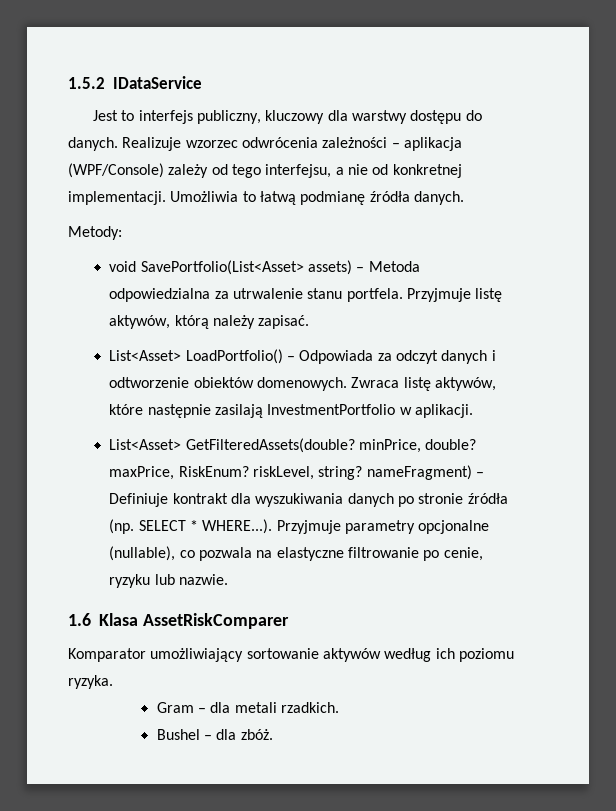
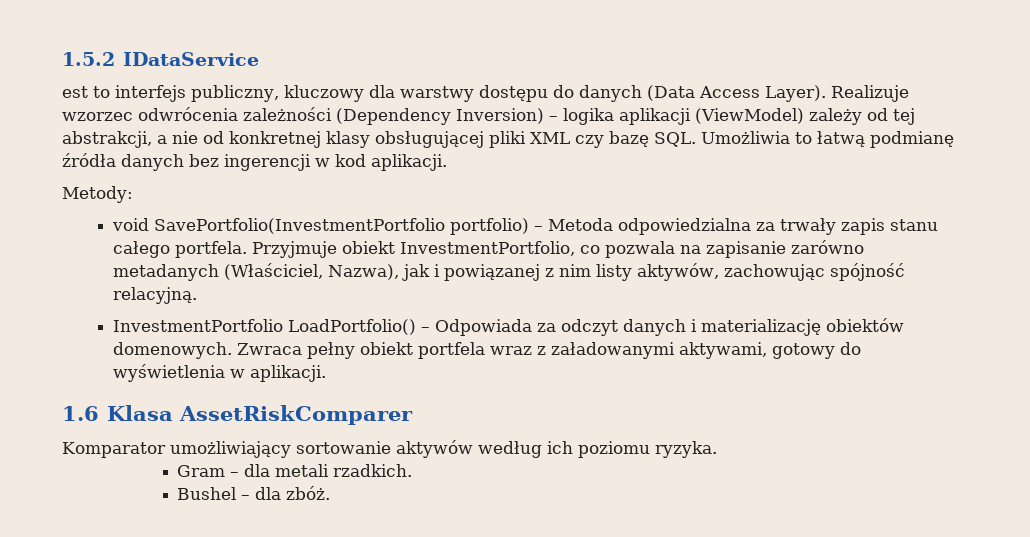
- Jest to interfejs publiczny, kluczowy dla warstwy dostępu do danych. Realizuje wzorzec odwrócenia zależności – aplikacja (WPF/Console) zależy od tego interfejsu, a nie od konkretnej implementacji. Umożliwia to łatwą podmianę źródła danych.
+ est to interfejs publiczny, kluczowy dla warstwy dostępu do danych (Data Access Layer). Realizuje wzorzec odwrócenia zależności (Dependency Inversion) – logika aplikacji (ViewModel) zależy od tej abstrakcji, a nie od konkretnej klasy obsługującej pliki XML czy bazę SQL. Umożliwia to łatwą podmianę źródła danych bez ingerencji w kod aplikacji.
- void SavePortfolio(List<Asset> assets) – Metoda odpowiedzialna za utrwalenie stanu portfela. Przyjmuje listę aktywów, którą należy zapisać.
- List<Asset> LoadPortfolio() – Odpowiada za odczyt danych i odtworzenie obiektów domenowych.
+ void SavePortfolio(InvestmentPortfolio portfolio) – Metoda odpowiedzialna za trwały zapis stanu całego portfela. Przyjmuje obiekt InvestmentPortfolio, co pozwala na zapisanie zarówno metadanych (Właściciel, Nazwa), jak i powiązanej z nim listy aktywów, zachowując spójność relacyjną.
+ InvestmentPortfolio LoadPortfolio() – Odpowiada za odczyt danych i materializację obiektów domenowych.
- Zwraca listę aktywów, które następnie zasilają InvestmentPortfolio w aplikacji.
- List<Asset> GetFilteredAssets(double? minPrice, double? maxPrice, RiskEnum? riskLevel, string? nameFragment) – Definiuje kontrakt dla wyszukiwania danych po stronie źródła (np. SELECT * WHERE...). Przyjmuje parametry opcjonalne (nullable), co pozwala na elastyczne filtrowanie po cenie, ryzyku lub nazwie.
+ Zwraca pełny obiekt portfela wraz z załadowanymi aktywami, gotowy do wyświetlenia w aplikacji.

